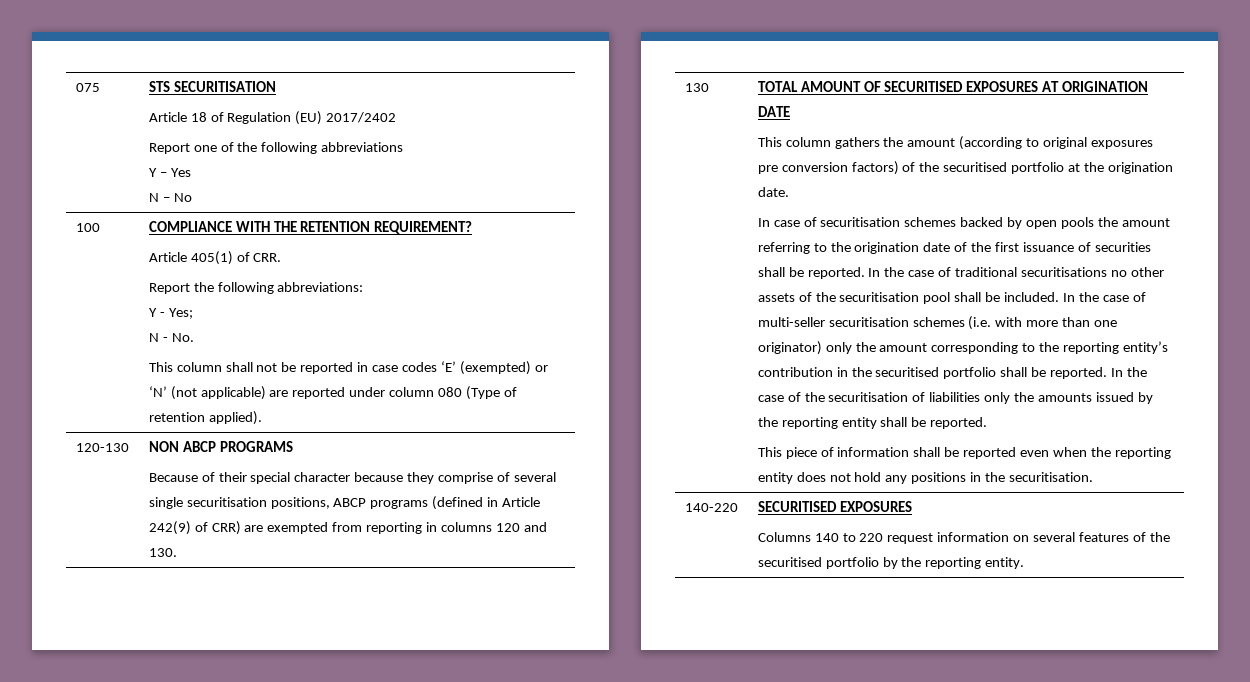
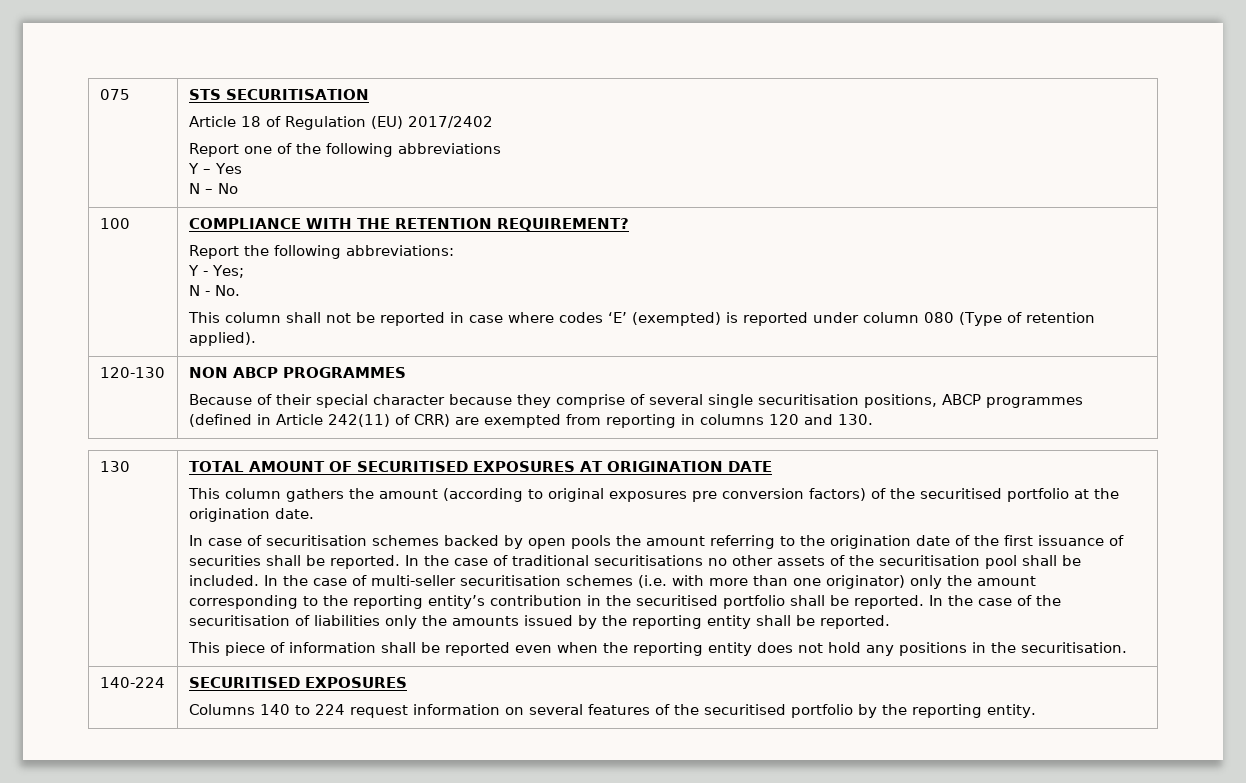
- Article 405(1) of CRR.
- This column shall not be reported in case codes ‘E’ (exempted) or ‘N’ (not applicable) are reported under column 080 (Type of retention applied).
+ This column shall not be reported in case where codes ‘E’ (exempted) is reported under column 080 (Type of retention applied).
- 120-130 | NON ABCP PROGRAMS
- Because of their special character because they comprise of several single securitisation positions, ABCP programs (defined in Article 242(9) of CRR) are exempted from reporting in columns 120 and 130.
+ 120-130 | NON ABCP PROGRAMMES
+ Because of their special character because they comprise of several single securitisation positions, ABCP programmes (defined in Article 242(11) of CRR) are exempted from reporting in columns 120 and 130.
- 140-220 | SECURITISED EXPOSURES
- Columns 140 to 220 request information on several features of the securitised portfolio by the reporting entity.
+ 140-224 | SECURITISED EXPOSURES
+ Columns 140 to 224 request information on several features of the securitised portfolio by the reporting entity.

